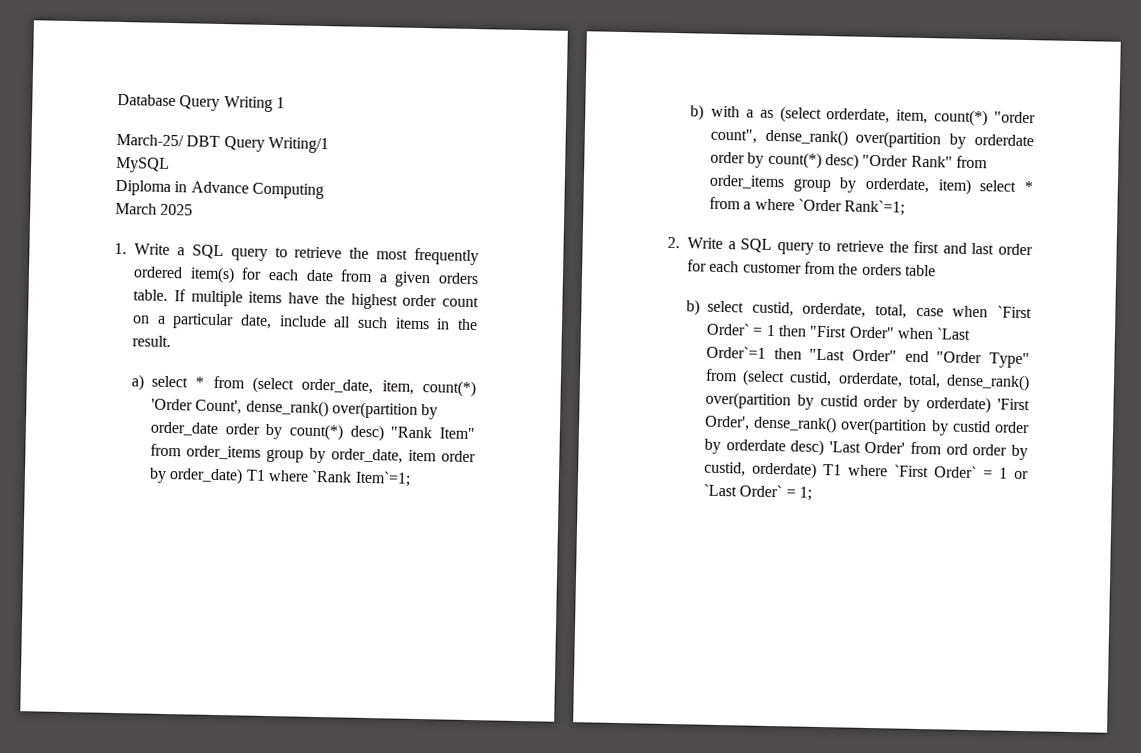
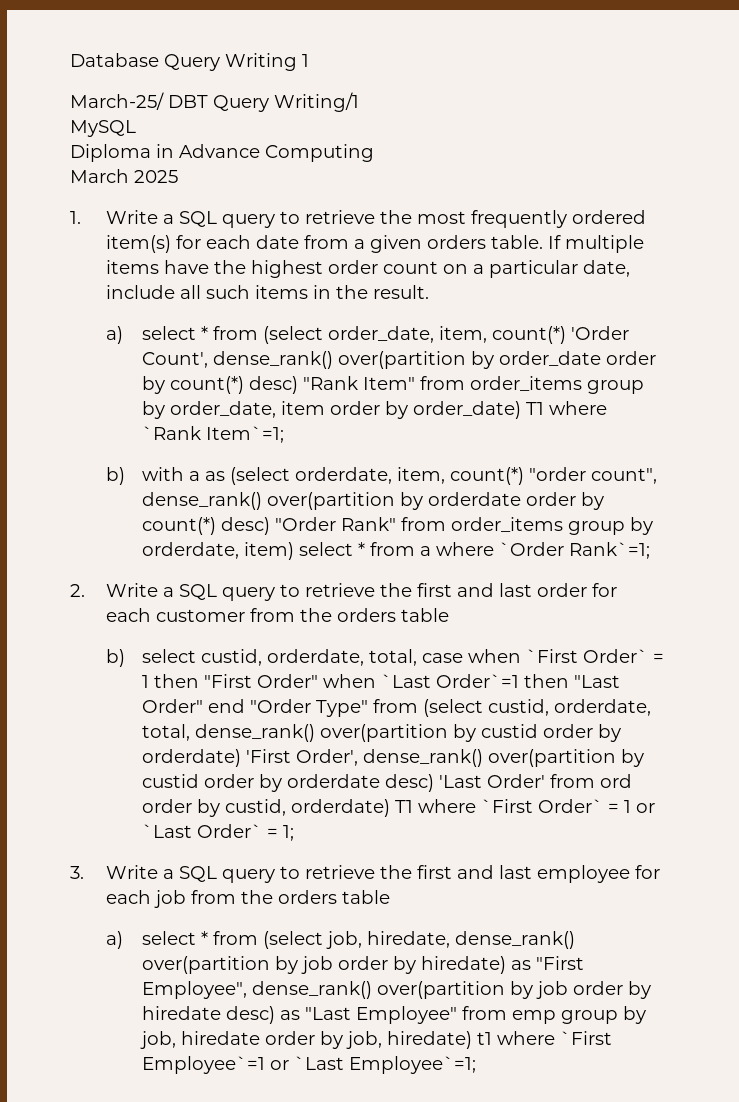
+ 3. Write a SQL query to retrieve the first and last employee for each job from the orders table
+ a) select * from (select job, hiredate, dense_rank() over(partition by job order by hiredate) as "First Employee", dense_rank() over(partition by job order by hiredate desc) as "Last Employee" from emp group by job, hiredate order by job, hiredate) t1 where `First Employee`=1 or `Last Employee`=1;

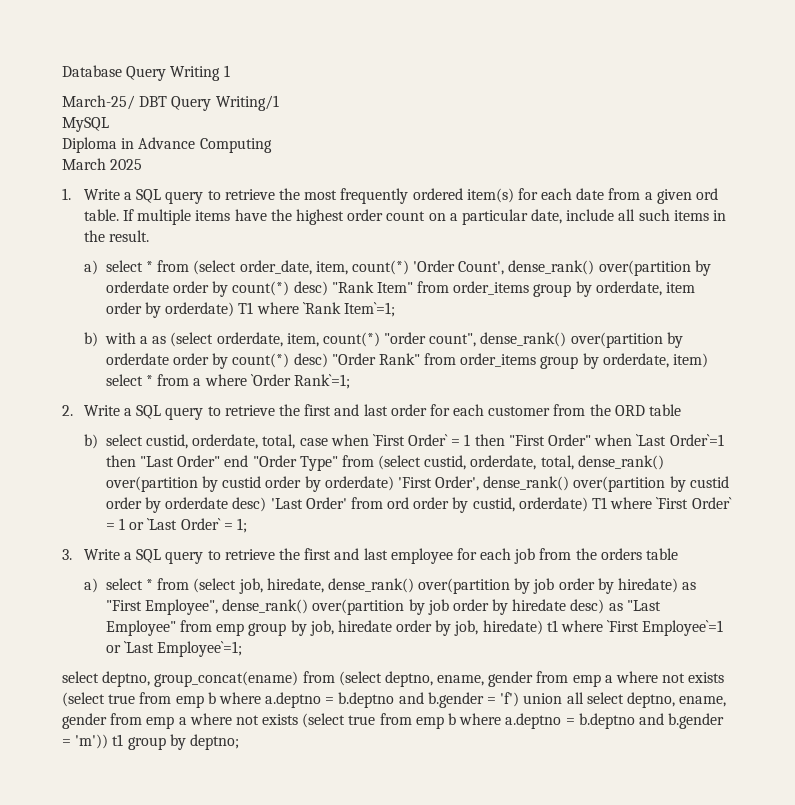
- 1. Write a SQL query to retrieve the most frequently ordered item(s) for each date from a given orders table.
+ 1. Write a SQL query to retrieve the most frequently ordered item(s) for each date from a given ord table.
- a) select * from (select order_date, item, count(*) 'Order Count', dense_rank() over(partition by order_date order by count(*) desc) "Rank Item" from order_items group by order_date, item order by order_date) T1 where `Rank Item`=1;
+ a) select * from (select order_date, item, count(*) 'Order Count', dense_rank() over(partition by orderdate order by count(*) desc) "Rank Item" from order_items group by orderdate, item order by orderdate) T1 where `Rank Item`=1;
- 2. Write a SQL query to retrieve the first and last order for each customer from the orders table
+ 2. Write a SQL query to retrieve the first and last order for each customer from the ORD table
+ select deptno, group_concat(ename) from (select deptno, ename, gender from emp a where not exists (select true from emp b where a.deptno = b.deptno and b.gender = 'f') union all select deptno, ename, gender from emp a where not exists (select true from emp b where a.deptno = b.deptno and b.gender = 'm')) t1 group by deptno;

